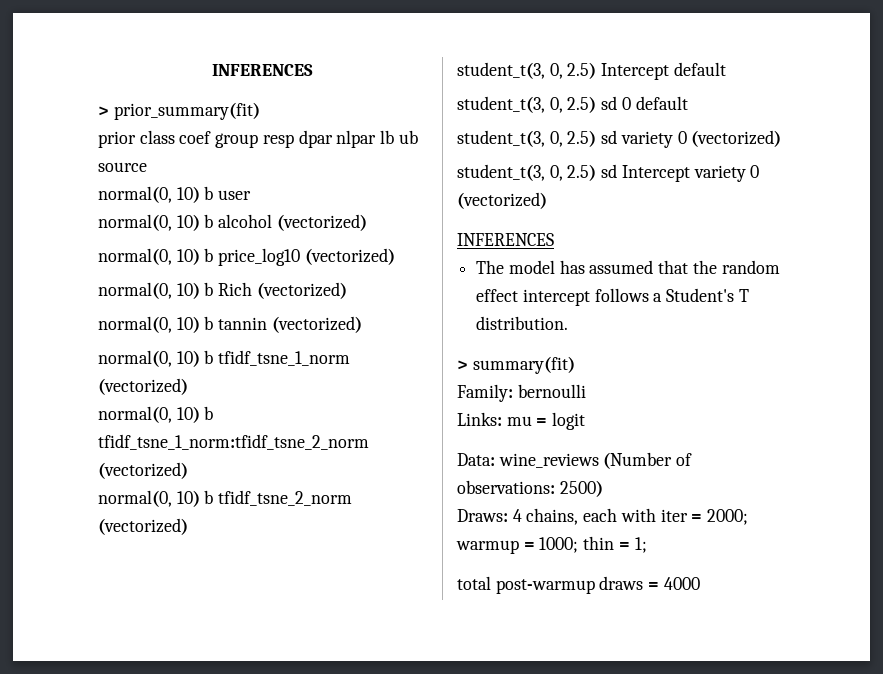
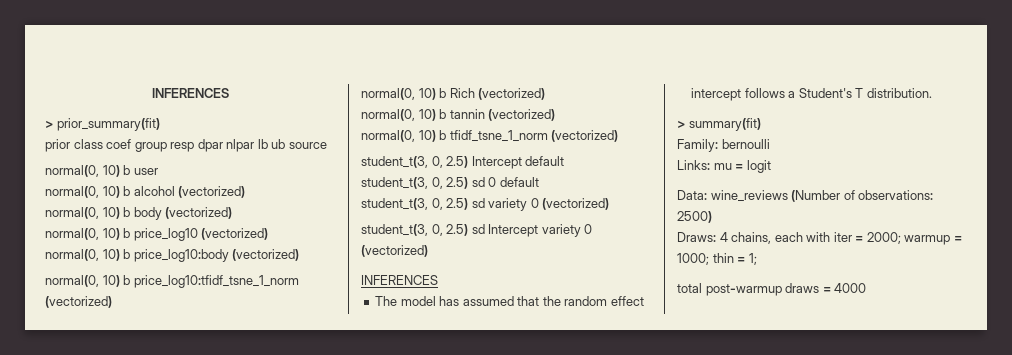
+ normal(0, 10) b body (vectorized)
+ normal(0, 10) b price_log10:body (vectorized)
+ normal(0, 10) b price_log10:tfidf_tsne_1_norm (vectorized)
- normal(0, 10) b tfidf_tsne_1_norm:tfidf_tsne_2_norm (vectorized)
- normal(0, 10) b tfidf_tsne_2_norm (vectorized)

